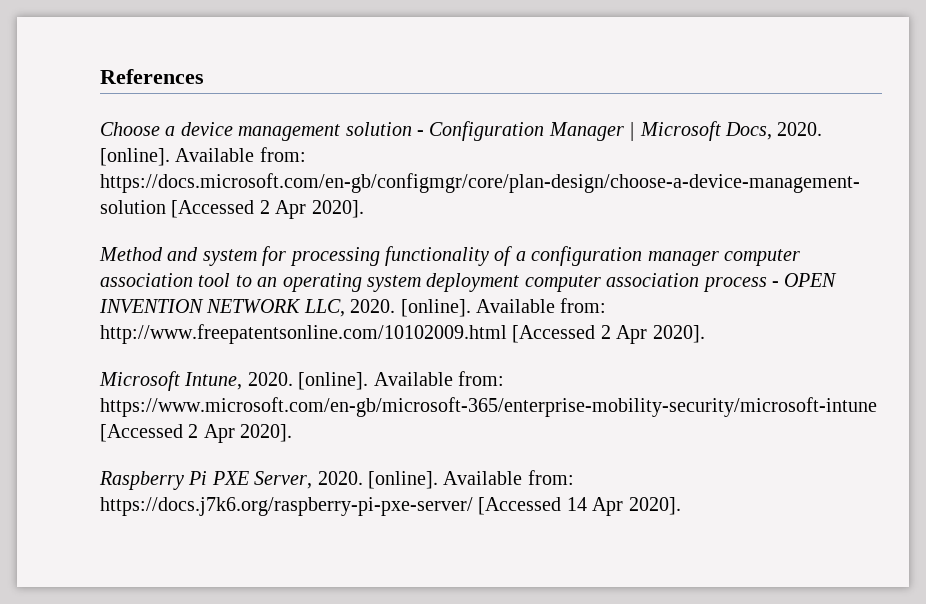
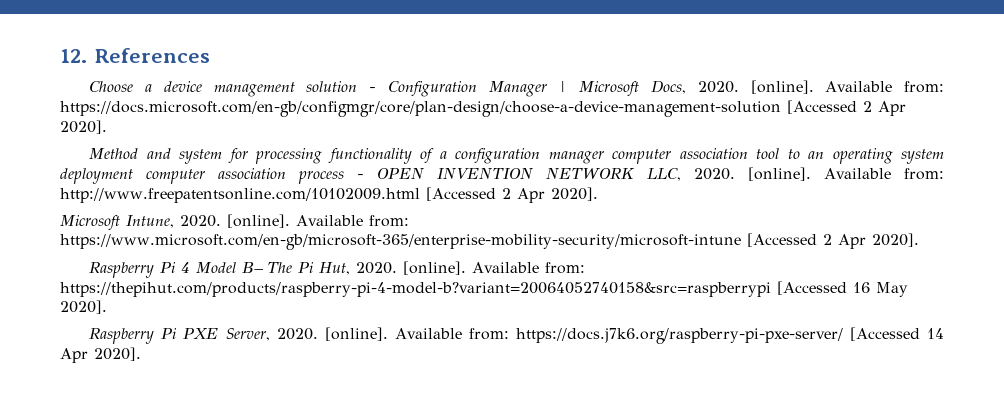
- References
+ 12. References
+ Raspberry Pi 4 Model B– The Pi Hut, 2020. [online]. Available from: https://thepihut.com/products/raspberry-pi-4-model-b?variant=20064052740158&src=raspberrypi [Accessed 16 May 2020].

